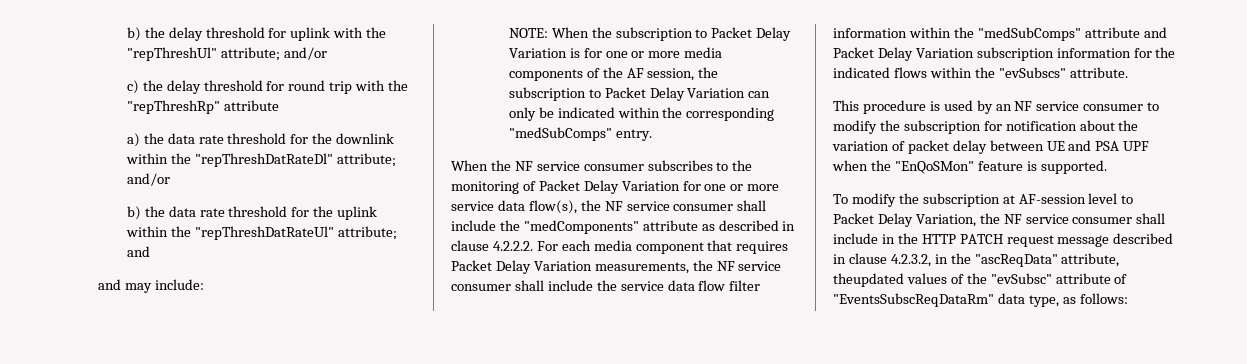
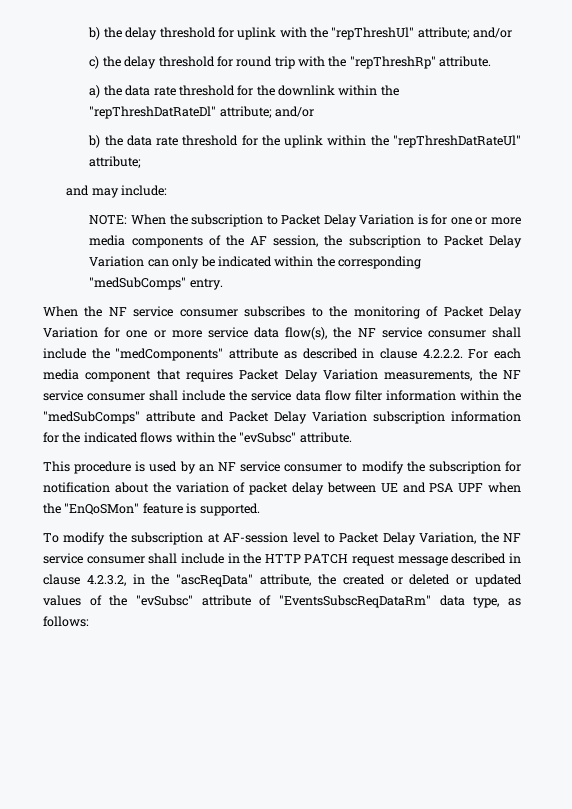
- c) the delay threshold for round trip with the "repThreshRp" attribute
+ c) the delay threshold for round trip with the "repThreshRp" attribute.
- b) the data rate threshold for the uplink within the "repThreshDatRateUl" attribute; and
+ b) the data rate threshold for the uplink within the "repThreshDatRateUl" attribute;
- When the NF service consumer subscribes to the monitoring of Packet Delay Variation for one or more service data flow(s), the NF service consumer shall include the "medComponents" attribute as described in clause 4.2.2.2. For each media component that requires Packet Delay Variation measurements, the NF service consumer shall include the service data flow filter information within the "medSubComps" attribute and Packet Delay Variation subscription information for the indicated flows within the "evSubscs" attribute.
+ When the NF service consumer subscribes to the monitoring of Packet Delay Variation for one or more service data flow(s), the NF service consumer shall include the "medComponents" attribute as described in clause 4.2.2.2. For each media component that requires Packet Delay Variation measurements, the NF service consumer shall include the service data flow filter information within the "medSubComps" attribute and Packet Delay Variation subscription information for the indicated flows within the "evSubsc" attribute.
- To modify the subscription at AF-session level to Packet Delay Variation, the NF service consumer shall include in the HTTP PATCH request message described in clause 4.2.3.2, in the "ascReqData" attribute, theupdated values of the "evSubsc" attribute of "EventsSubscReqDataRm" data type, as follows:
+ To modify the subscription at AF-session level to Packet Delay Variation, the NF service consumer shall include in the HTTP PATCH request message described in clause 4.2.3.2, in the "ascReqData" attribute, the created or deleted or updated values of the "evSubsc" attribute of "EventsSubscReqDataRm" data type, as follows:

